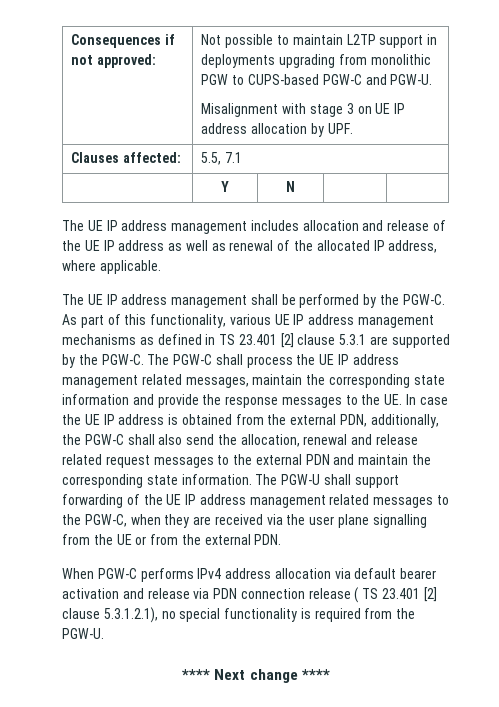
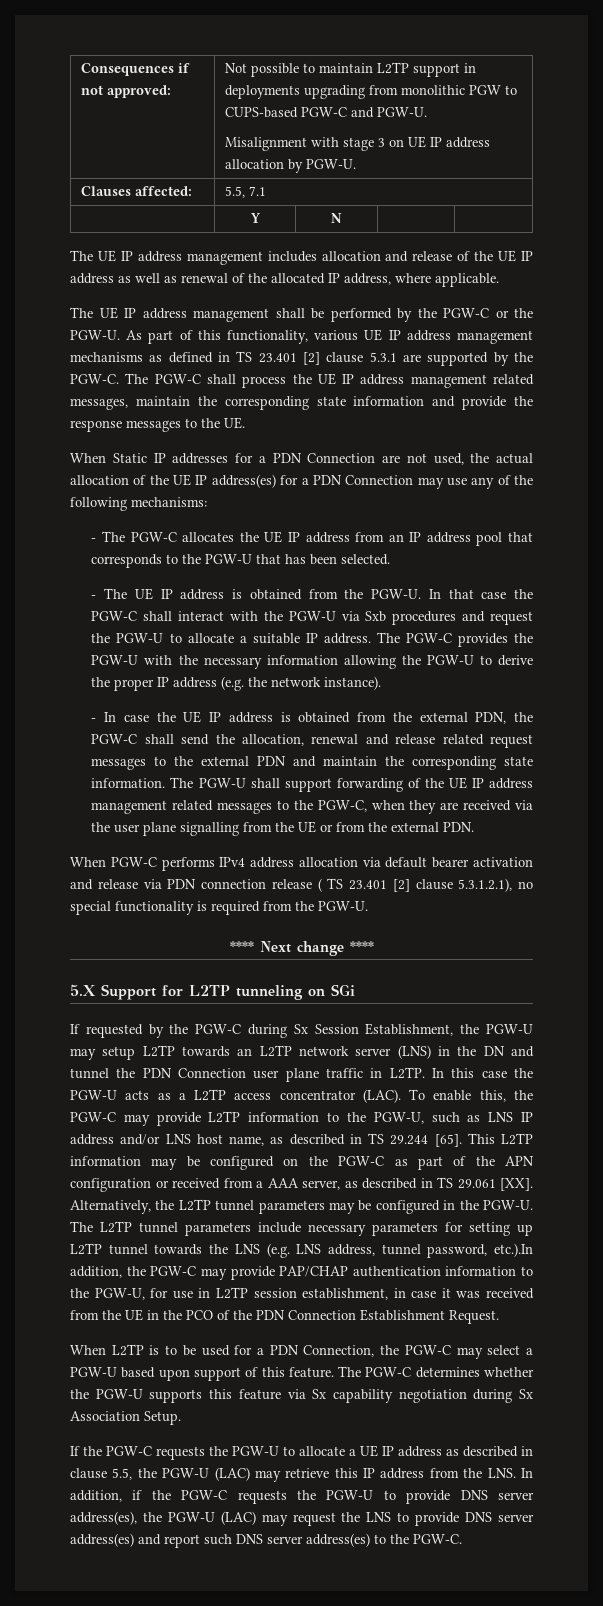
  Consequences if not approved: | Not possible to maintain L2TP support in deployments upgrading from monolithic PGW to CUPS-based PGW-C and PGW-U.
- Misalignment with stage 3 on UE IP address allocation by UPF.
+ Misalignment with stage 3 on UE IP address allocation by PGW-U.
- The UE IP address management shall be performed by the PGW-C.
+ The UE IP address management shall be performed by the PGW-C or the PGW-U.
- The PGW-C shall process the UE IP address management related messages, maintain the corresponding state information and provide the response messages to the UE. In case the UE IP address is obtained from the external PDN, additionally, the PGW-C shall also send the allocation, renewal and release related request messages to the external PDN and maintain the corresponding state information.
+ The PGW-C shall process the UE IP address management related messages, maintain the corresponding state information and provide the response messages to the UE.
+ When Static IP addresses for a PDN Connection are not used, the actual allocation of the UE IP address(es) for a PDN Connection may use any of the following mechanisms:
+ - The PGW-C allocates the UE IP address from an IP address pool that corresponds to the PGW-U that has been selected.
+ - The UE IP address is obtained from the PGW-U. In that case the PGW-C shall interact with the PGW-U via Sxb procedures and request the PGW-U to allocate a suitable IP address. The PGW-C provides the PGW-U with the necessary information allowing the PGW-U to derive the proper IP address (e.g. the network instance).
+ - In case the UE IP address is obtained from the external PDN, the PGW-C shall send the allocation, renewal and release related request messages to the external PDN and maintain the corresponding state information.
+ 5.X Support for L2TP tunneling on SGi
+ If requested by the PGW-C during Sx Session Establishment, the PGW-U may setup L2TP towards an L2TP network server (LNS) in the DN and tunnel the PDN Connection user plane traffic in L2TP. In this case the PGW-U acts as a L2TP access concentrator (LAC). To enable this, the PGW-C may provide L2TP information to the PGW-U, such as LNS IP address and/or LNS host name, as described in TS 29.244 [65]. This L2TP information may be configured on the PGW-C as part of the APN configuration or received from a AAA server, as described in TS 29.061 [XX]. Alternatively, the L2TP tunnel parameters may be configured in the PGW-U. The L2TP tunnel parameters include necessary parameters for setting up L2TP tunnel towards the LNS (e.g. LNS address, tunnel password, etc.).In addition, the PGW-C may provide PAP/CHAP authentication information to the PGW-U, for use in L2TP session establishment, in case it was received from the UE in the PCO of the PDN Connection Establishment Request.
+ When L2TP is to be used for a PDN Connection, the PGW-C may select a PGW-U based upon support of this feature. The PGW-C determines whether the PGW-U supports this feature via Sx capability negotiation during Sx Association Setup.
+ If the PGW-C requests the PGW-U to allocate a UE IP address as described in clause 5.5, the PGW-U (LAC) may retrieve this IP address from the LNS. In addition, if the PGW-C requests the PGW-U to provide DNS server address(es), the PGW-U (LAC) may request the LNS to provide DNS server address(es) and report such DNS server address(es) to the PGW-C.

